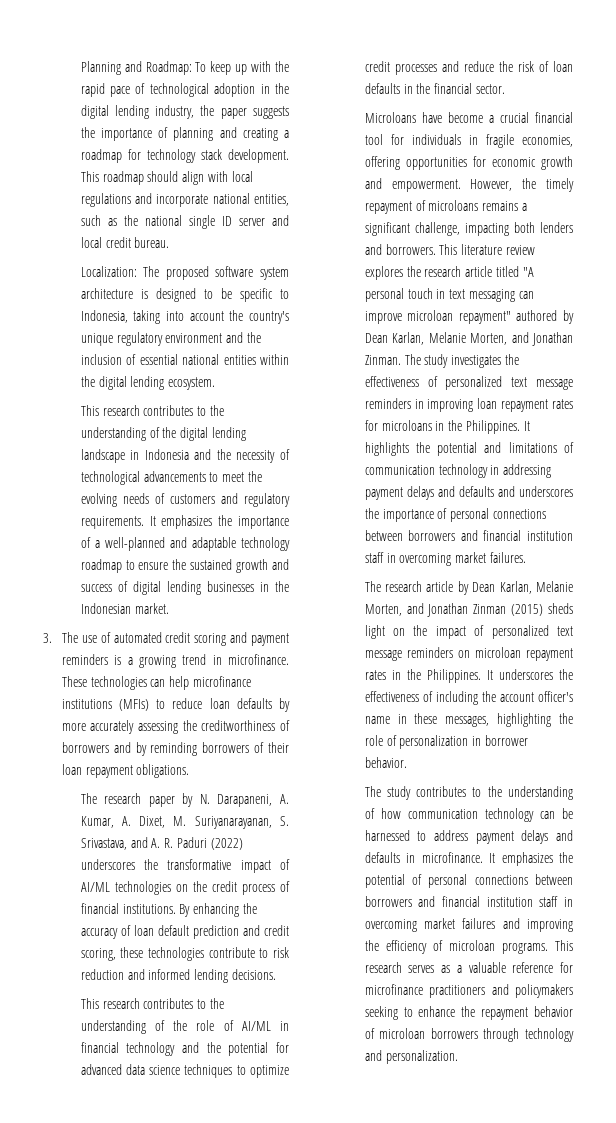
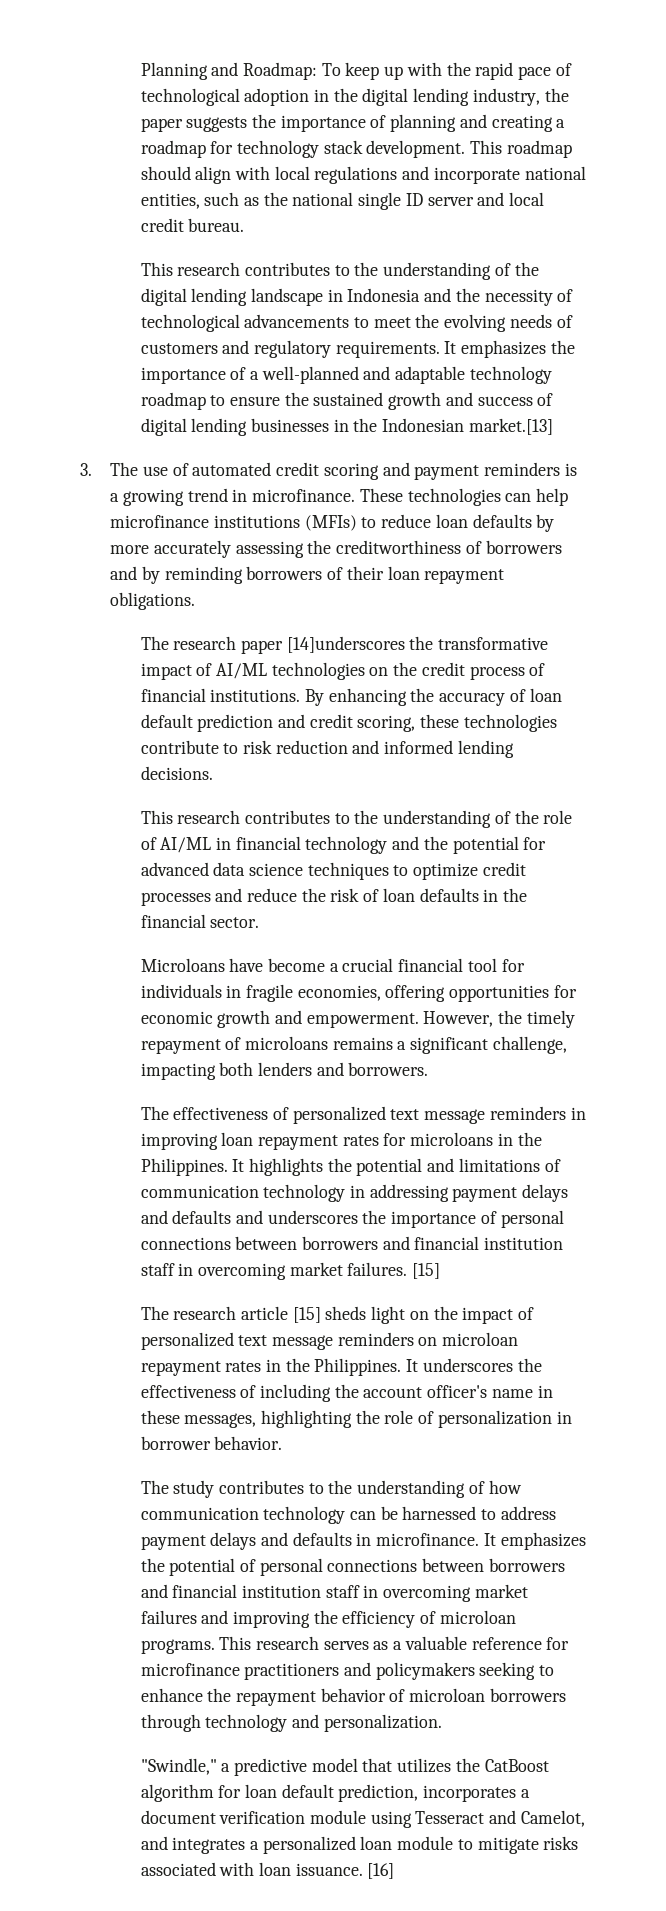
- Localization: The proposed software system architecture is designed to be specific to Indonesia, taking into account the country's unique regulatory environment and the inclusion of essential national entities within the digital lending ecosystem.
- It emphasizes the importance of a well-planned and adaptable technology roadmap to ensure the sustained growth and success of digital lending businesses in the Indonesian market.
+ It emphasizes the importance of a well-planned and adaptable technology roadmap to ensure the sustained growth and success of digital lending businesses in the Indonesian market.[13]
- The research paper by N. Darapaneni, A. Kumar, A. Dixet, M. Suriyanarayanan, S. Srivastava, and A. R. Paduri (2022) underscores the transformative impact of AI/ML technologies on the credit process of financial institutions.
+ The research paper [14]underscores the transformative impact of AI/ML technologies on the credit process of financial institutions.
- However, the timely repayment of microloans remains a significant challenge, impacting both lenders and borrowers. This literature review explores the research article titled "A personal touch in text messaging can improve microloan repayment" authored by Dean Karlan, Melanie Morten, and Jonathan Zinman. The study investigates the effectiveness of personalized text message reminders in improving loan repayment rates for microloans in the Philippines.
+ However, the timely repayment of microloans remains a significant challenge, impacting both lenders and borrowers.
+ The effectiveness of personalized text message reminders in improving loan repayment rates for microloans in the Philippines.
- It highlights the potential and limitations of communication technology in addressing payment delays and defaults and underscores the importance of personal connections between borrowers and financial institution staff in overcoming market failures.
+ It highlights the potential and limitations of communication technology in addressing payment delays and defaults and underscores the importance of personal connections between borrowers and financial institution staff in overcoming market failures. [15]
- The research article by Dean Karlan, Melanie Morten, and Jonathan Zinman (2015) sheds light on the impact of personalized text message reminders on microloan repayment rates in the Philippines.
+ The research article [15] sheds light on the impact of personalized text message reminders on microloan repayment rates in the Philippines.
+ "Swindle," a predictive model that utilizes the CatBoost algorithm for loan default prediction, incorporates a document verification module using Tesseract and Camelot, and integrates a personalized loan module to mitigate risks associated with loan issuance. [16]

